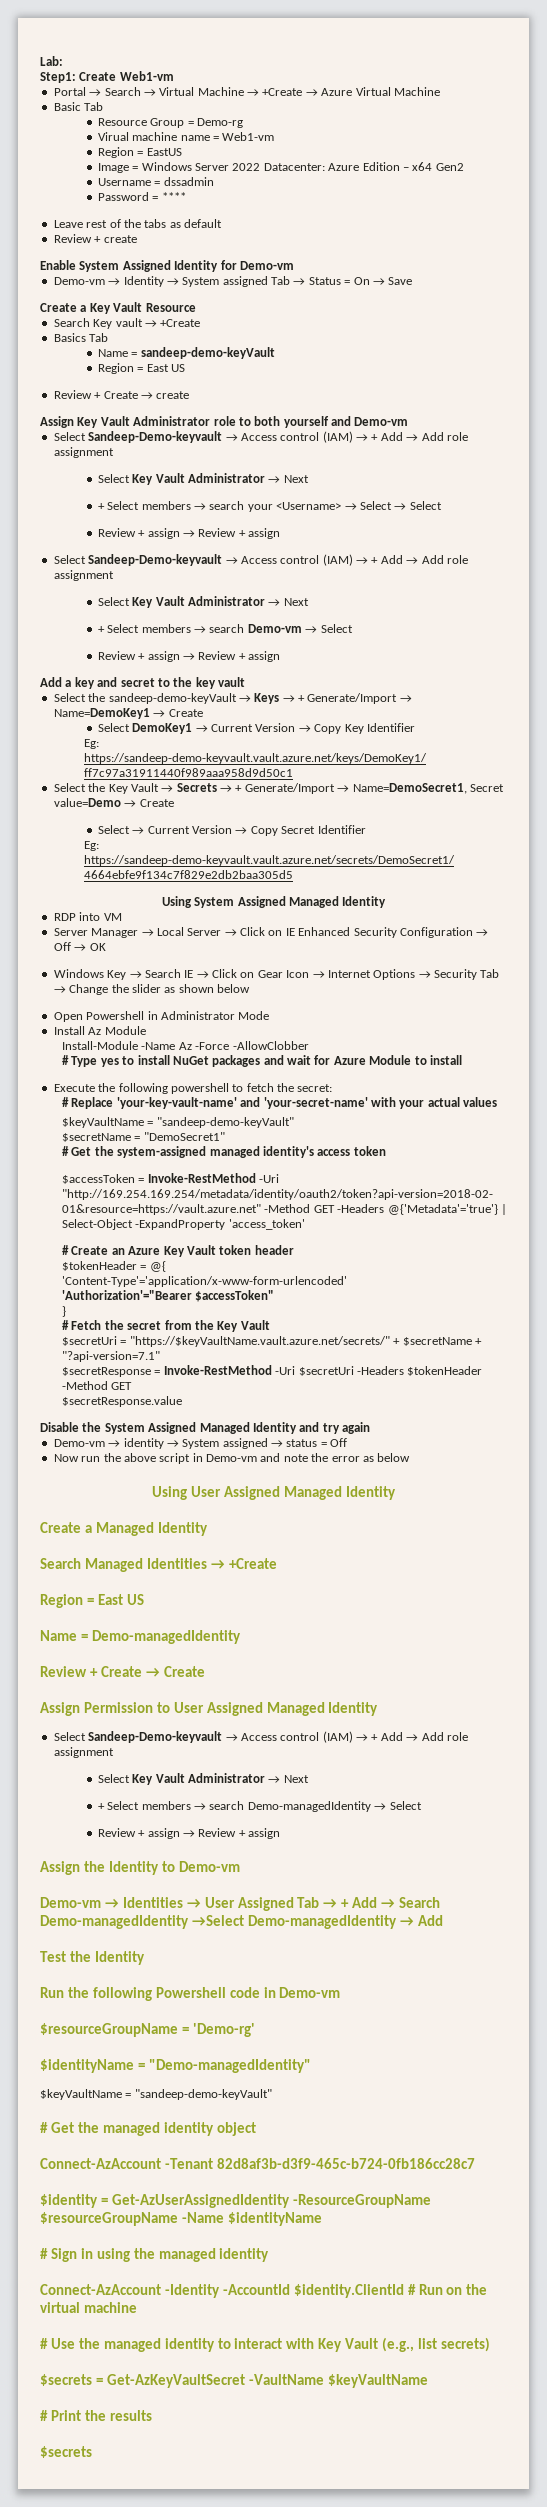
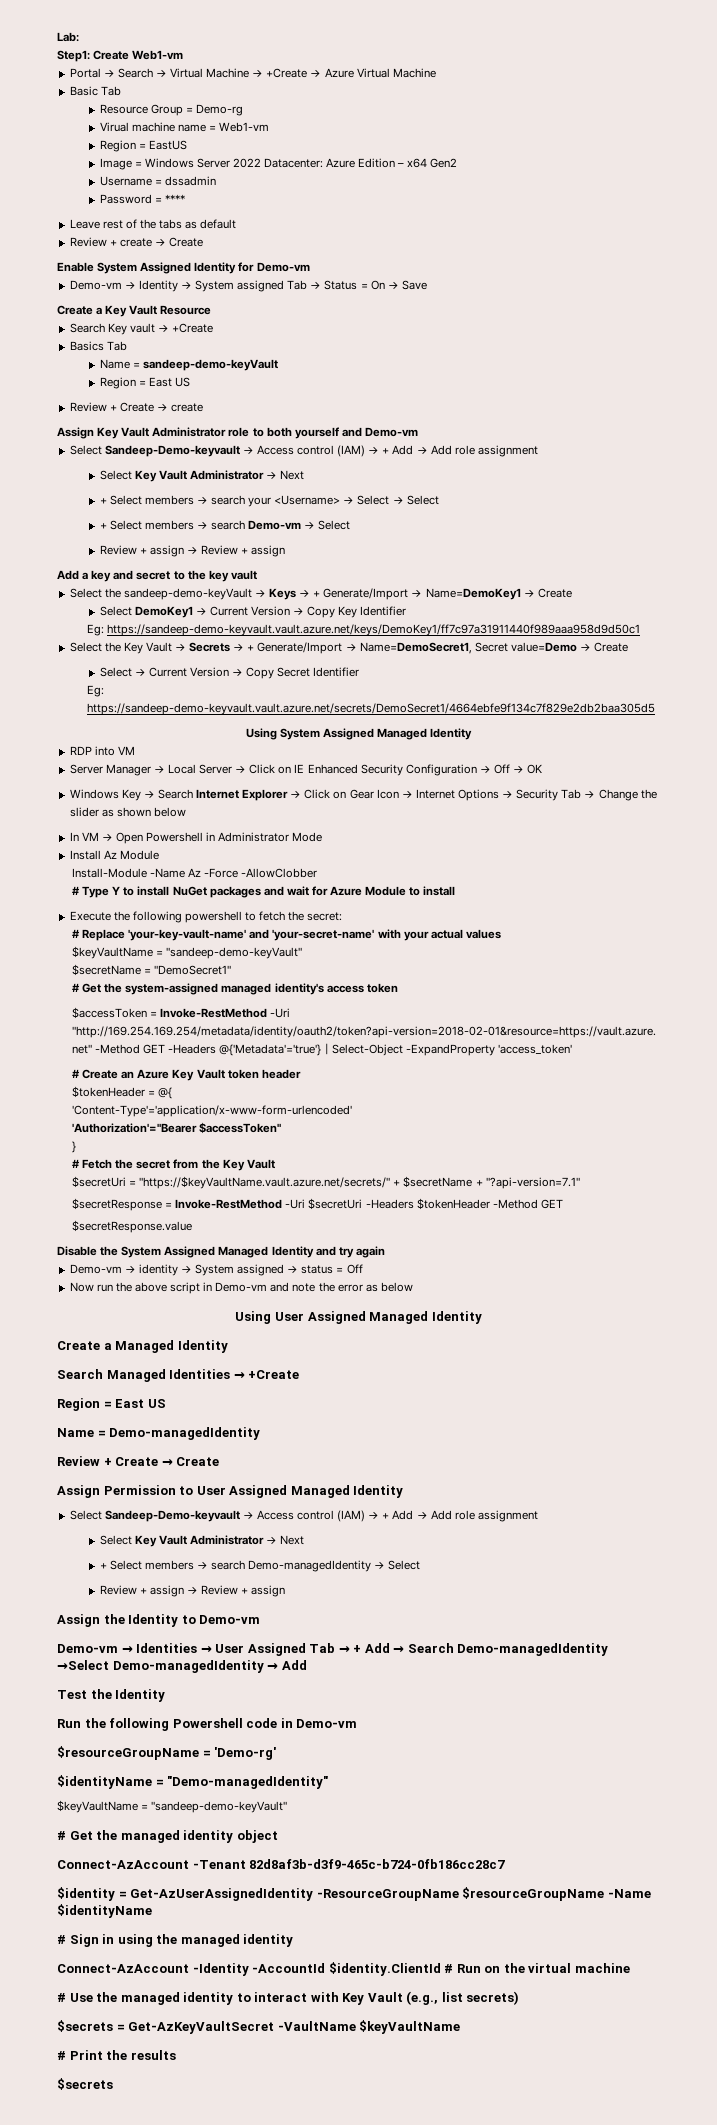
- Review + create
+ Review + create → Create
  + Select members → search your <Username> → Select → Select
- Review + assign → Review + assign
- Select Sandeep-Demo-keyvault → Access control (IAM) → + Add → Add role assignment
- Select Key Vault Administrator → Next
- Windows Key → Search IE → Click on Gear Icon → Internet Options → Security Tab → Change the slider as shown below
+ Windows Key → Search Internet Explorer → Click on Gear Icon → Internet Options → Security Tab → Change the slider as shown below
- Open Powershell in Administrator Mode
+ In VM → Open Powershell in Administrator Mode
- # Type yes to install NuGet packages and wait for Azure Module to install
+ # Type Y to install NuGet packages and wait for Azure Module to install

